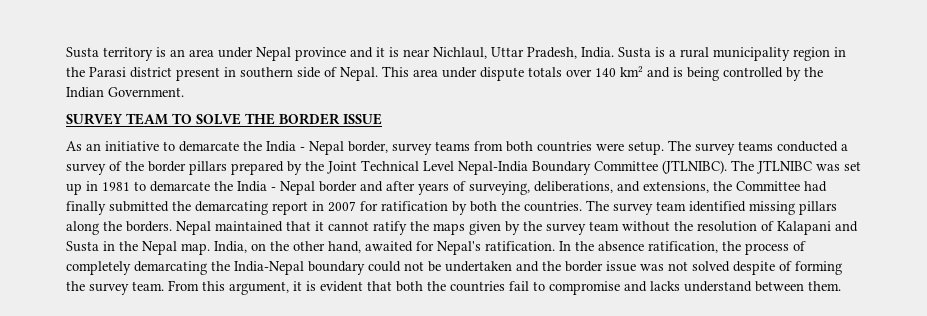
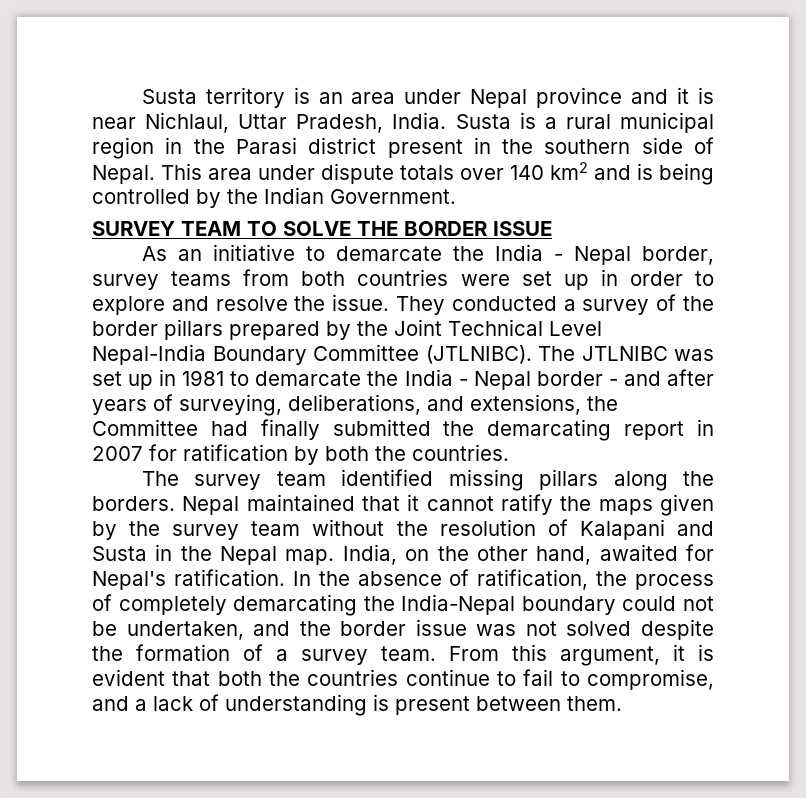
- Susta is a rural municipality region in the Parasi district present in southern side of Nepal.
+ Susta is a rural municipal region in the Parasi district present in the southern side of Nepal.
- As an initiative to demarcate the India - Nepal border, survey teams from both countries were setup. The survey teams conducted a survey of the border pillars prepared by the Joint Technical Level Nepal-India Boundary Committee (JTLNIBC).
+ As an initiative to demarcate the India - Nepal border, survey teams from both countries were set up in order to explore and resolve the issue. They conducted a survey of the border pillars prepared by the Joint Technical Level Nepal-India Boundary Committee (JTLNIBC).
- The JTLNIBC was set up in 1981 to demarcate the India - Nepal border and after years of surveying, deliberations, and extensions, the Committee had finally submitted the demarcating report in 2007 for ratification by both the countries. The survey team identified missing pillars along the borders.
+ The JTLNIBC was set up in 1981 to demarcate the India - Nepal border - and after years of surveying, deliberations, and extensions, the Committee had finally submitted the demarcating report in 2007 for ratification by both the countries.
+ The survey team identified missing pillars along the borders.
- In the absence ratification, the process of completely demarcating the India-Nepal boundary could not be undertaken and the border issue was not solved despite of forming the survey team.
+ In the absence of ratification, the process of completely demarcating the India-Nepal boundary could not be undertaken, and the border issue was not solved despite the formation of a survey team.
- From this argument, it is evident that both the countries fail to compromise and lacks understand between them.
+ From this argument, it is evident that both the countries continue to fail to compromise, and a lack of understanding is present between them.

